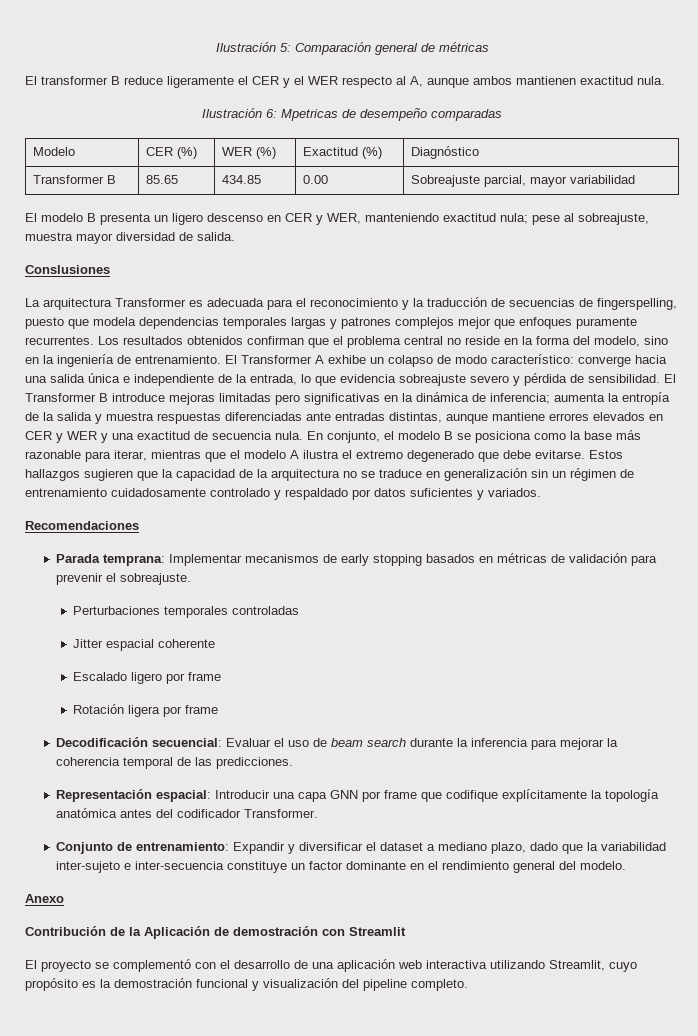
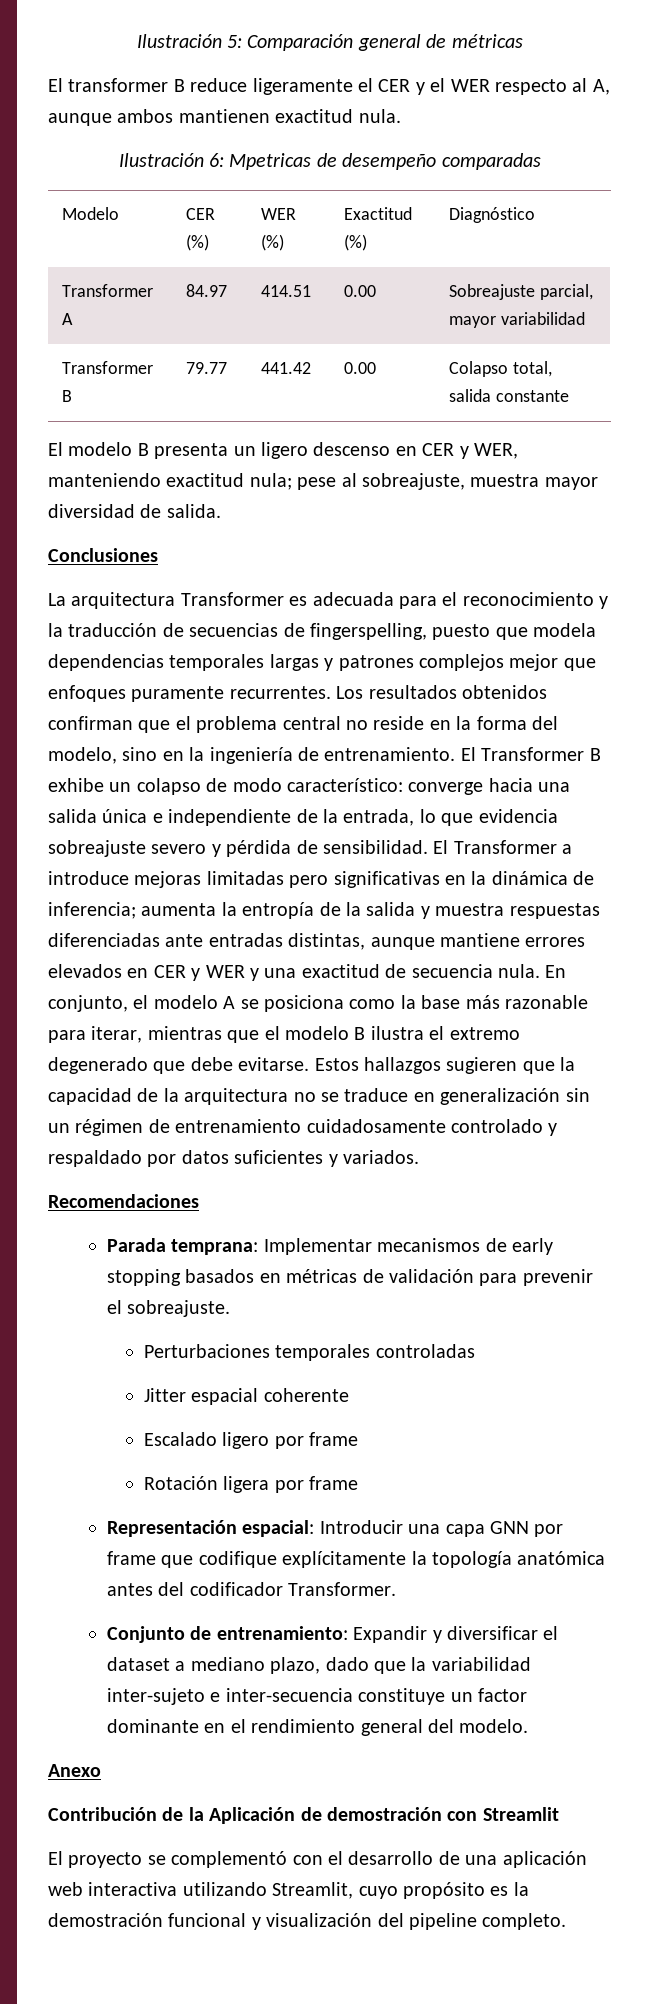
- Transformer B | 85.65 | 434.85 | 0.00 | Sobreajuste parcial, mayor variabilidad
+ Transformer A | 84.97 | 414.51 | 0.00 | Sobreajuste parcial, mayor variabilidad
+ Transformer B | 79.77 | 441.42 | 0.00 | Colapso total, salida constante
- Conslusiones
+ Conclusiones
- El Transformer A exhibe un colapso de modo característico: converge hacia una salida única e independiente de la entrada, lo que evidencia sobreajuste severo y pérdida de sensibilidad.
+ El Transformer B exhibe un colapso de modo característico: converge hacia una salida única e independiente de la entrada, lo que evidencia sobreajuste severo y pérdida de sensibilidad.
- El Transformer B introduce mejoras limitadas pero significativas en la dinámica de inferencia; aumenta la entropía de la salida y muestra respuestas diferenciadas ante entradas distintas, aunque mantiene errores elevados en CER y WER y una exactitud de secuencia nula.
+ El Transformer a introduce mejoras limitadas pero significativas en la dinámica de inferencia; aumenta la entropía de la salida y muestra respuestas diferenciadas ante entradas distintas, aunque mantiene errores elevados en CER y WER y una exactitud de secuencia nula.
- En conjunto, el modelo B se posiciona como la base más razonable para iterar, mientras que el modelo A ilustra el extremo degenerado que debe evitarse.
+ En conjunto, el modelo A se posiciona como la base más razonable para iterar, mientras que el modelo B ilustra el extremo degenerado que debe evitarse.
- Decodificación secuencial: Evaluar el uso de beam search durante la inferencia para mejorar la coherencia temporal de las predicciones.

